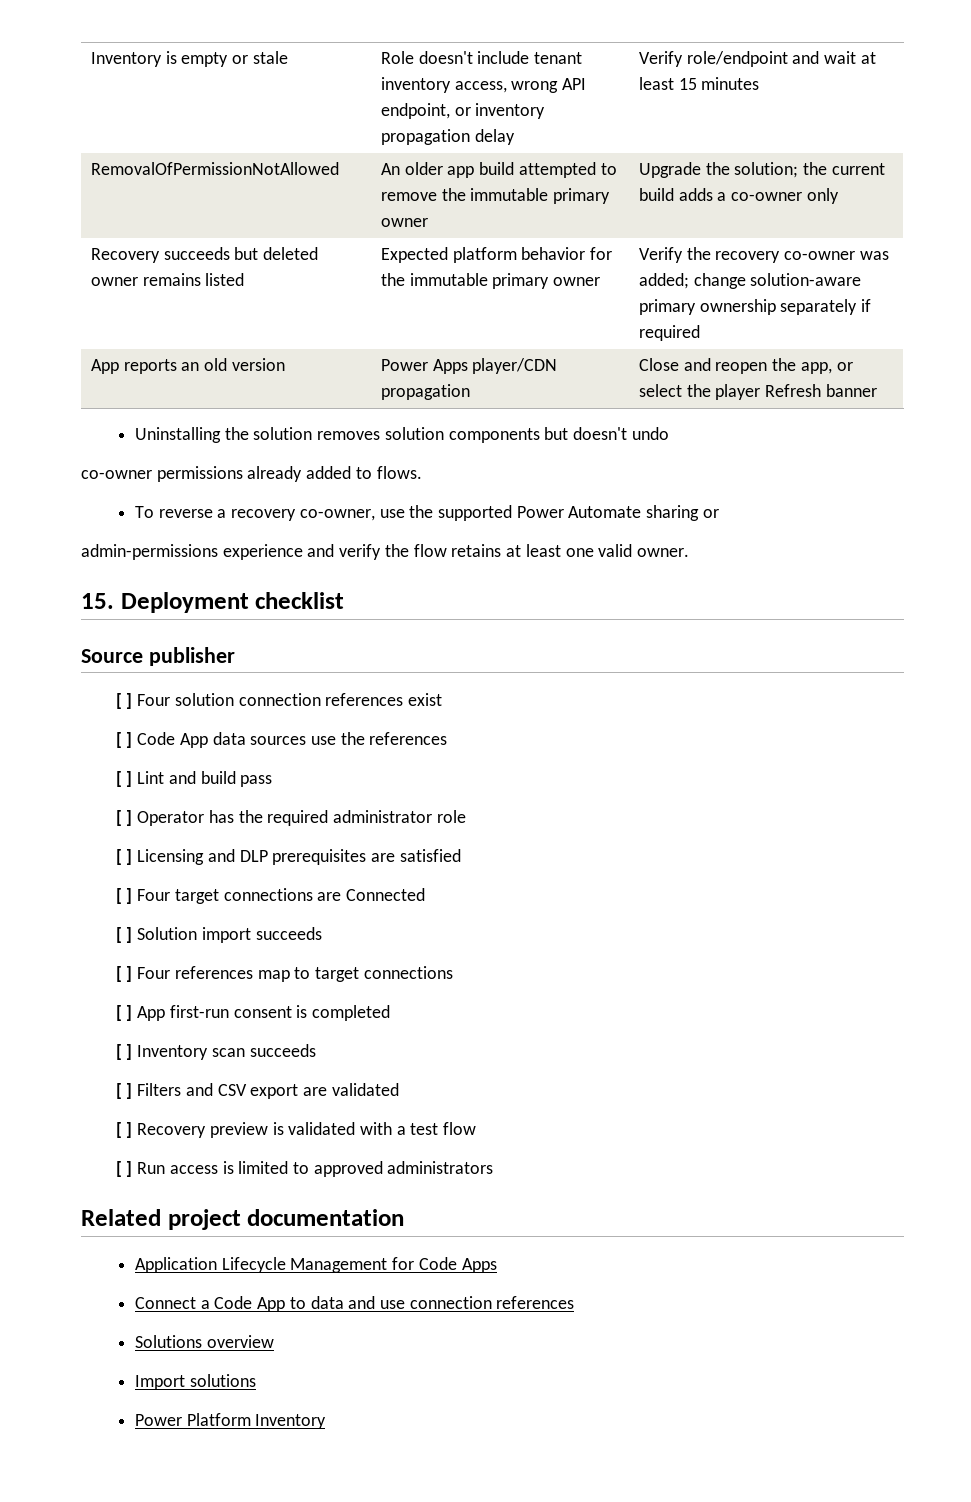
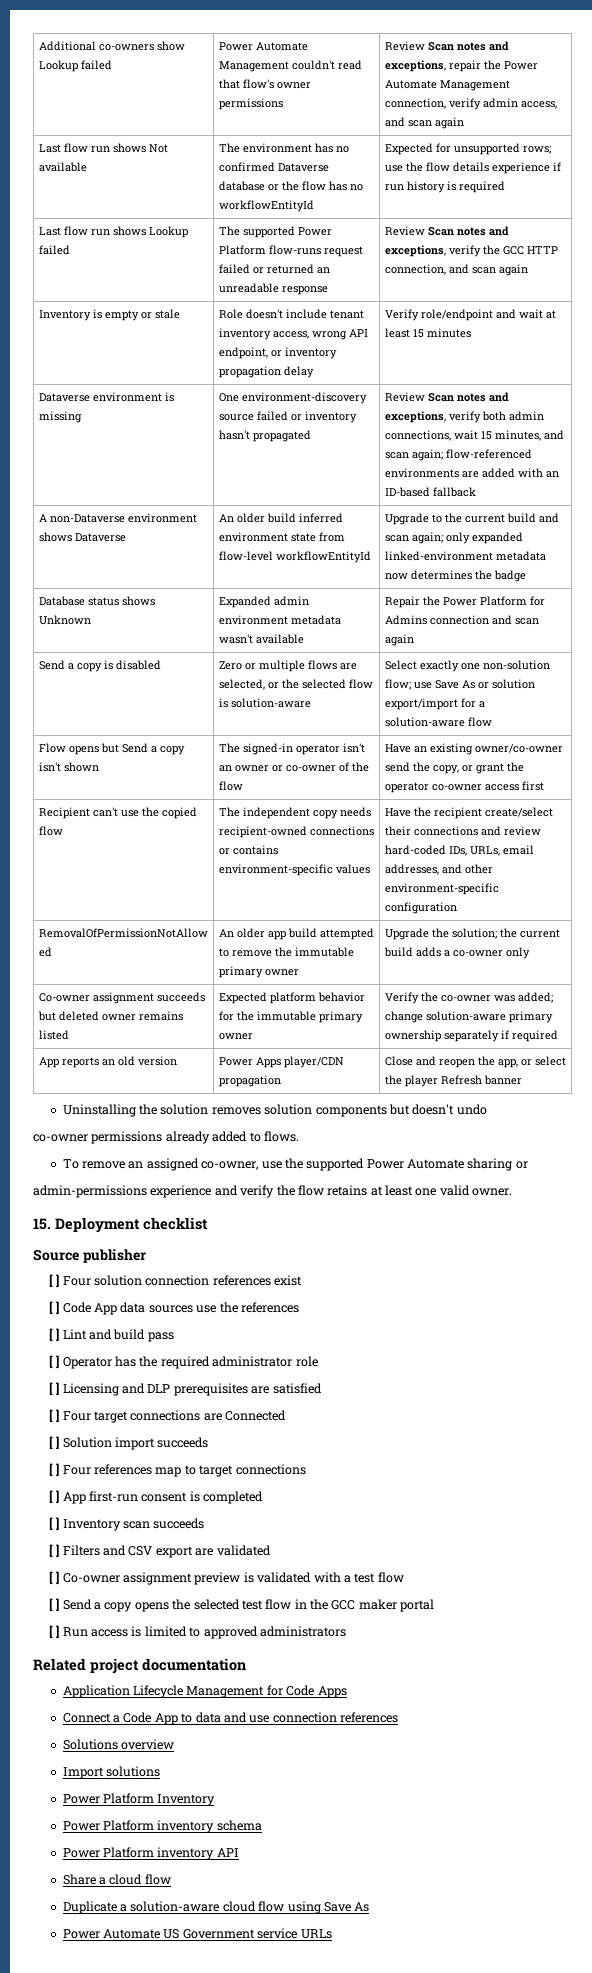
+ Additional co-owners show Lookup failed | Power Automate Management couldn't read that flow's owner permissions | Review Scan notes and exceptions, repair the Power Automate Management connection, verify admin access, and scan again
+ Last flow run shows Not available | The environment has no confirmed Dataverse database or the flow has no workflowEntityId | Expected for unsupported rows; use the flow details experience if run history is required
+ Last flow run shows Lookup failed | The supported Power Platform flow-runs request failed or returned an unreadable response | Review Scan notes and exceptions, verify the GCC HTTP connection, and scan again
+ Dataverse environment is missing | One environment-discovery source failed or inventory hasn't propagated | Review Scan notes and exceptions, verify both admin connections, wait 15 minutes, and scan again; flow-referenced environments are added with an ID-based fallback
+ A non-Dataverse environment shows Dataverse | An older build inferred environment state from flow-level workflowEntityId | Upgrade to the current build and scan again; only expanded linked-environment metadata now determines the badge
+ Database status shows Unknown | Expanded admin environment metadata wasn't available | Repair the Power Platform for Admins connection and scan again
+ Send a copy is disabled | Zero or multiple flows are selected, or the selected flow is solution-aware | Select exactly one non-solution flow; use Save As or solution export/import for a solution-aware flow
+ Flow opens but Send a copy isn't shown | The signed-in operator isn't an owner or co-owner of the flow | Have an existing owner/co-owner send the copy, or grant the operator co-owner access first
+ Recipient can't use the copied flow | The independent copy needs recipient-owned connections or contains environment-specific values | Have the recipient create/select their connections and review hard-coded IDs, URLs, email addresses, and other environment-specific configuration
- Recovery succeeds but deleted owner remains listed | Expected platform behavior for the immutable primary owner | Verify the recovery co-owner was added; change solution-aware primary ownership separately if required
+ Co-owner assignment succeeds but deleted owner remains listed | Expected platform behavior for the immutable primary owner | Verify the co-owner was added; change solution-aware primary ownership separately if required
- To reverse a recovery co-owner, use the supported Power Automate sharing or
+ To remove an assigned co-owner, use the supported Power Automate sharing or
- [ ] Recovery preview is validated with a test flow
+ [ ] Co-owner assignment preview is validated with a test flow
+ [ ] Send a copy opens the selected test flow in the GCC maker portal
+ Power Platform inventory schema
+ Power Platform inventory API
+ Share a cloud flow
+ Duplicate a solution-aware cloud flow using Save As
+ Power Automate US Government service URLs

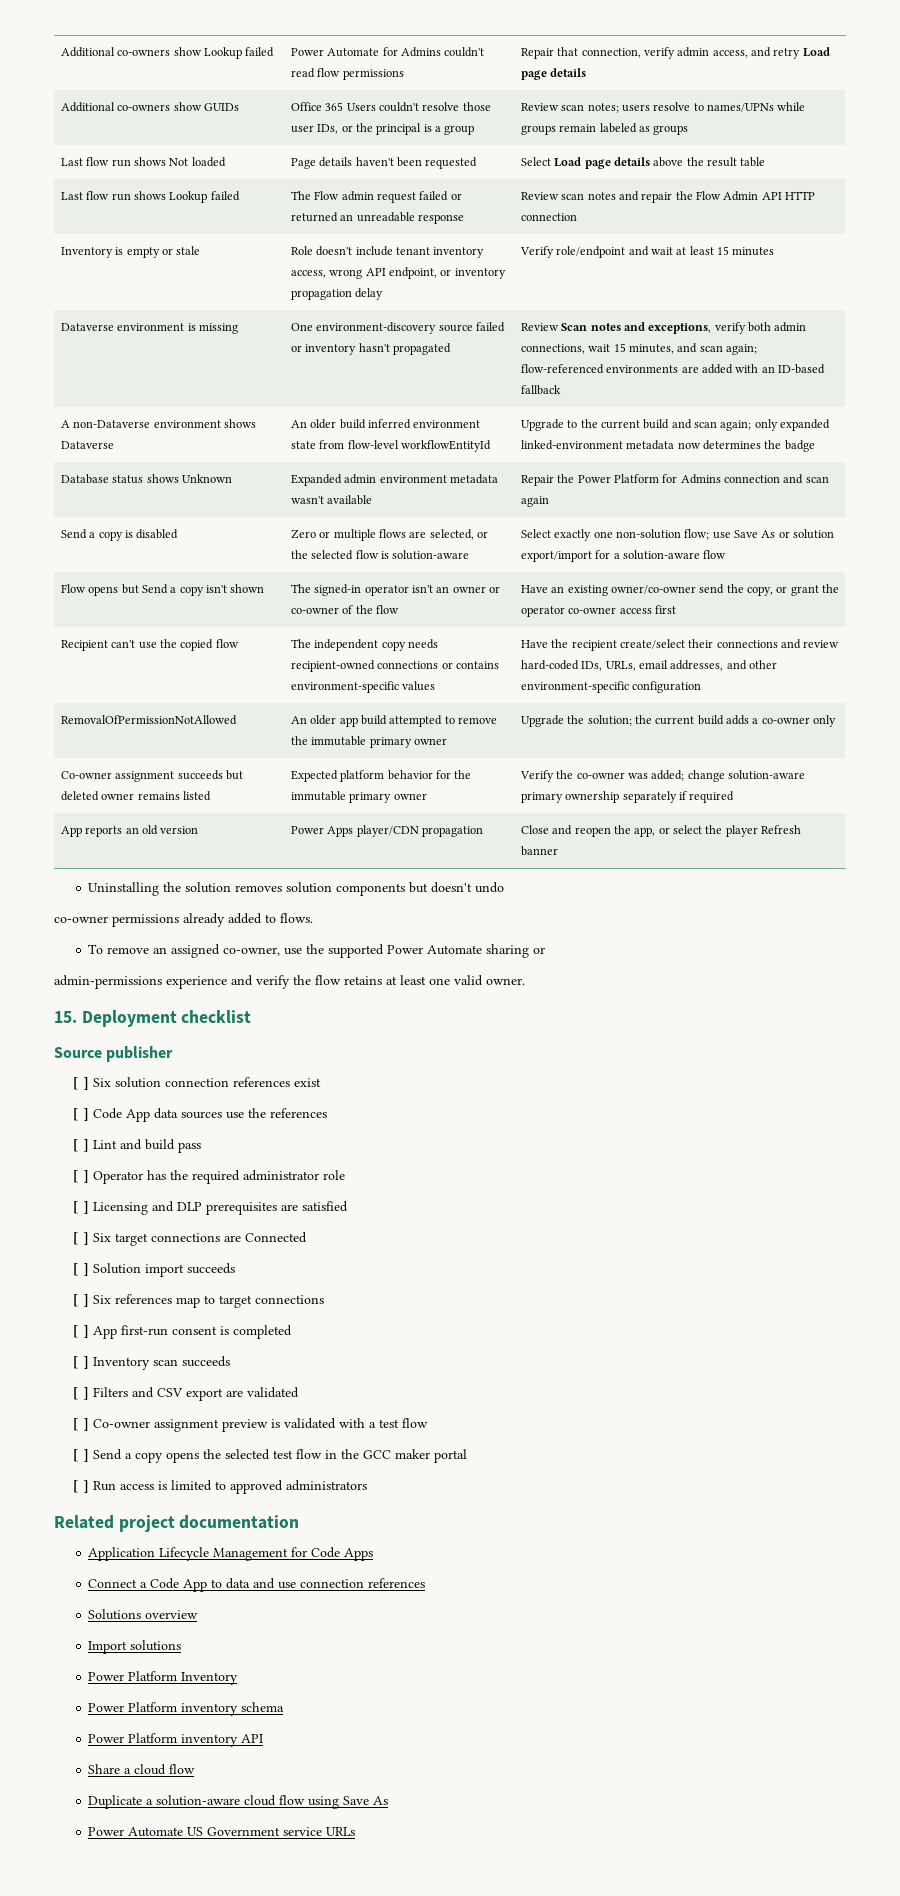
- Additional co-owners show Lookup failed | Power Automate Management couldn't read that flow's owner permissions | Review Scan notes and exceptions, repair the Power Automate Management connection, verify admin access, and scan again
+ Additional co-owners show Lookup failed | Power Automate for Admins couldn't read flow permissions | Repair that connection, verify admin access, and retry Load page details
+ Additional co-owners show GUIDs | Office 365 Users couldn't resolve those user IDs, or the principal is a group | Review scan notes; users resolve to names/UPNs while groups remain labeled as groups
- Last flow run shows Not available | The environment has no confirmed Dataverse database or the flow has no workflowEntityId | Expected for unsupported rows; use the flow details experience if run history is required
+ Last flow run shows Not loaded | Page details haven't been requested | Select Load page details above the result table
- Last flow run shows Lookup failed | The supported Power Platform flow-runs request failed or returned an unreadable response | Review Scan notes and exceptions, verify the GCC HTTP connection, and scan again
+ Last flow run shows Lookup failed | The Flow admin request failed or returned an unreadable response | Review scan notes and repair the Flow Admin API HTTP connection
- [ ] Four solution connection references exist
+ [ ] Six solution connection references exist
- [ ] Four target connections are Connected
+ [ ] Six target connections are Connected
- [ ] Four references map to target connections
+ [ ] Six references map to target connections

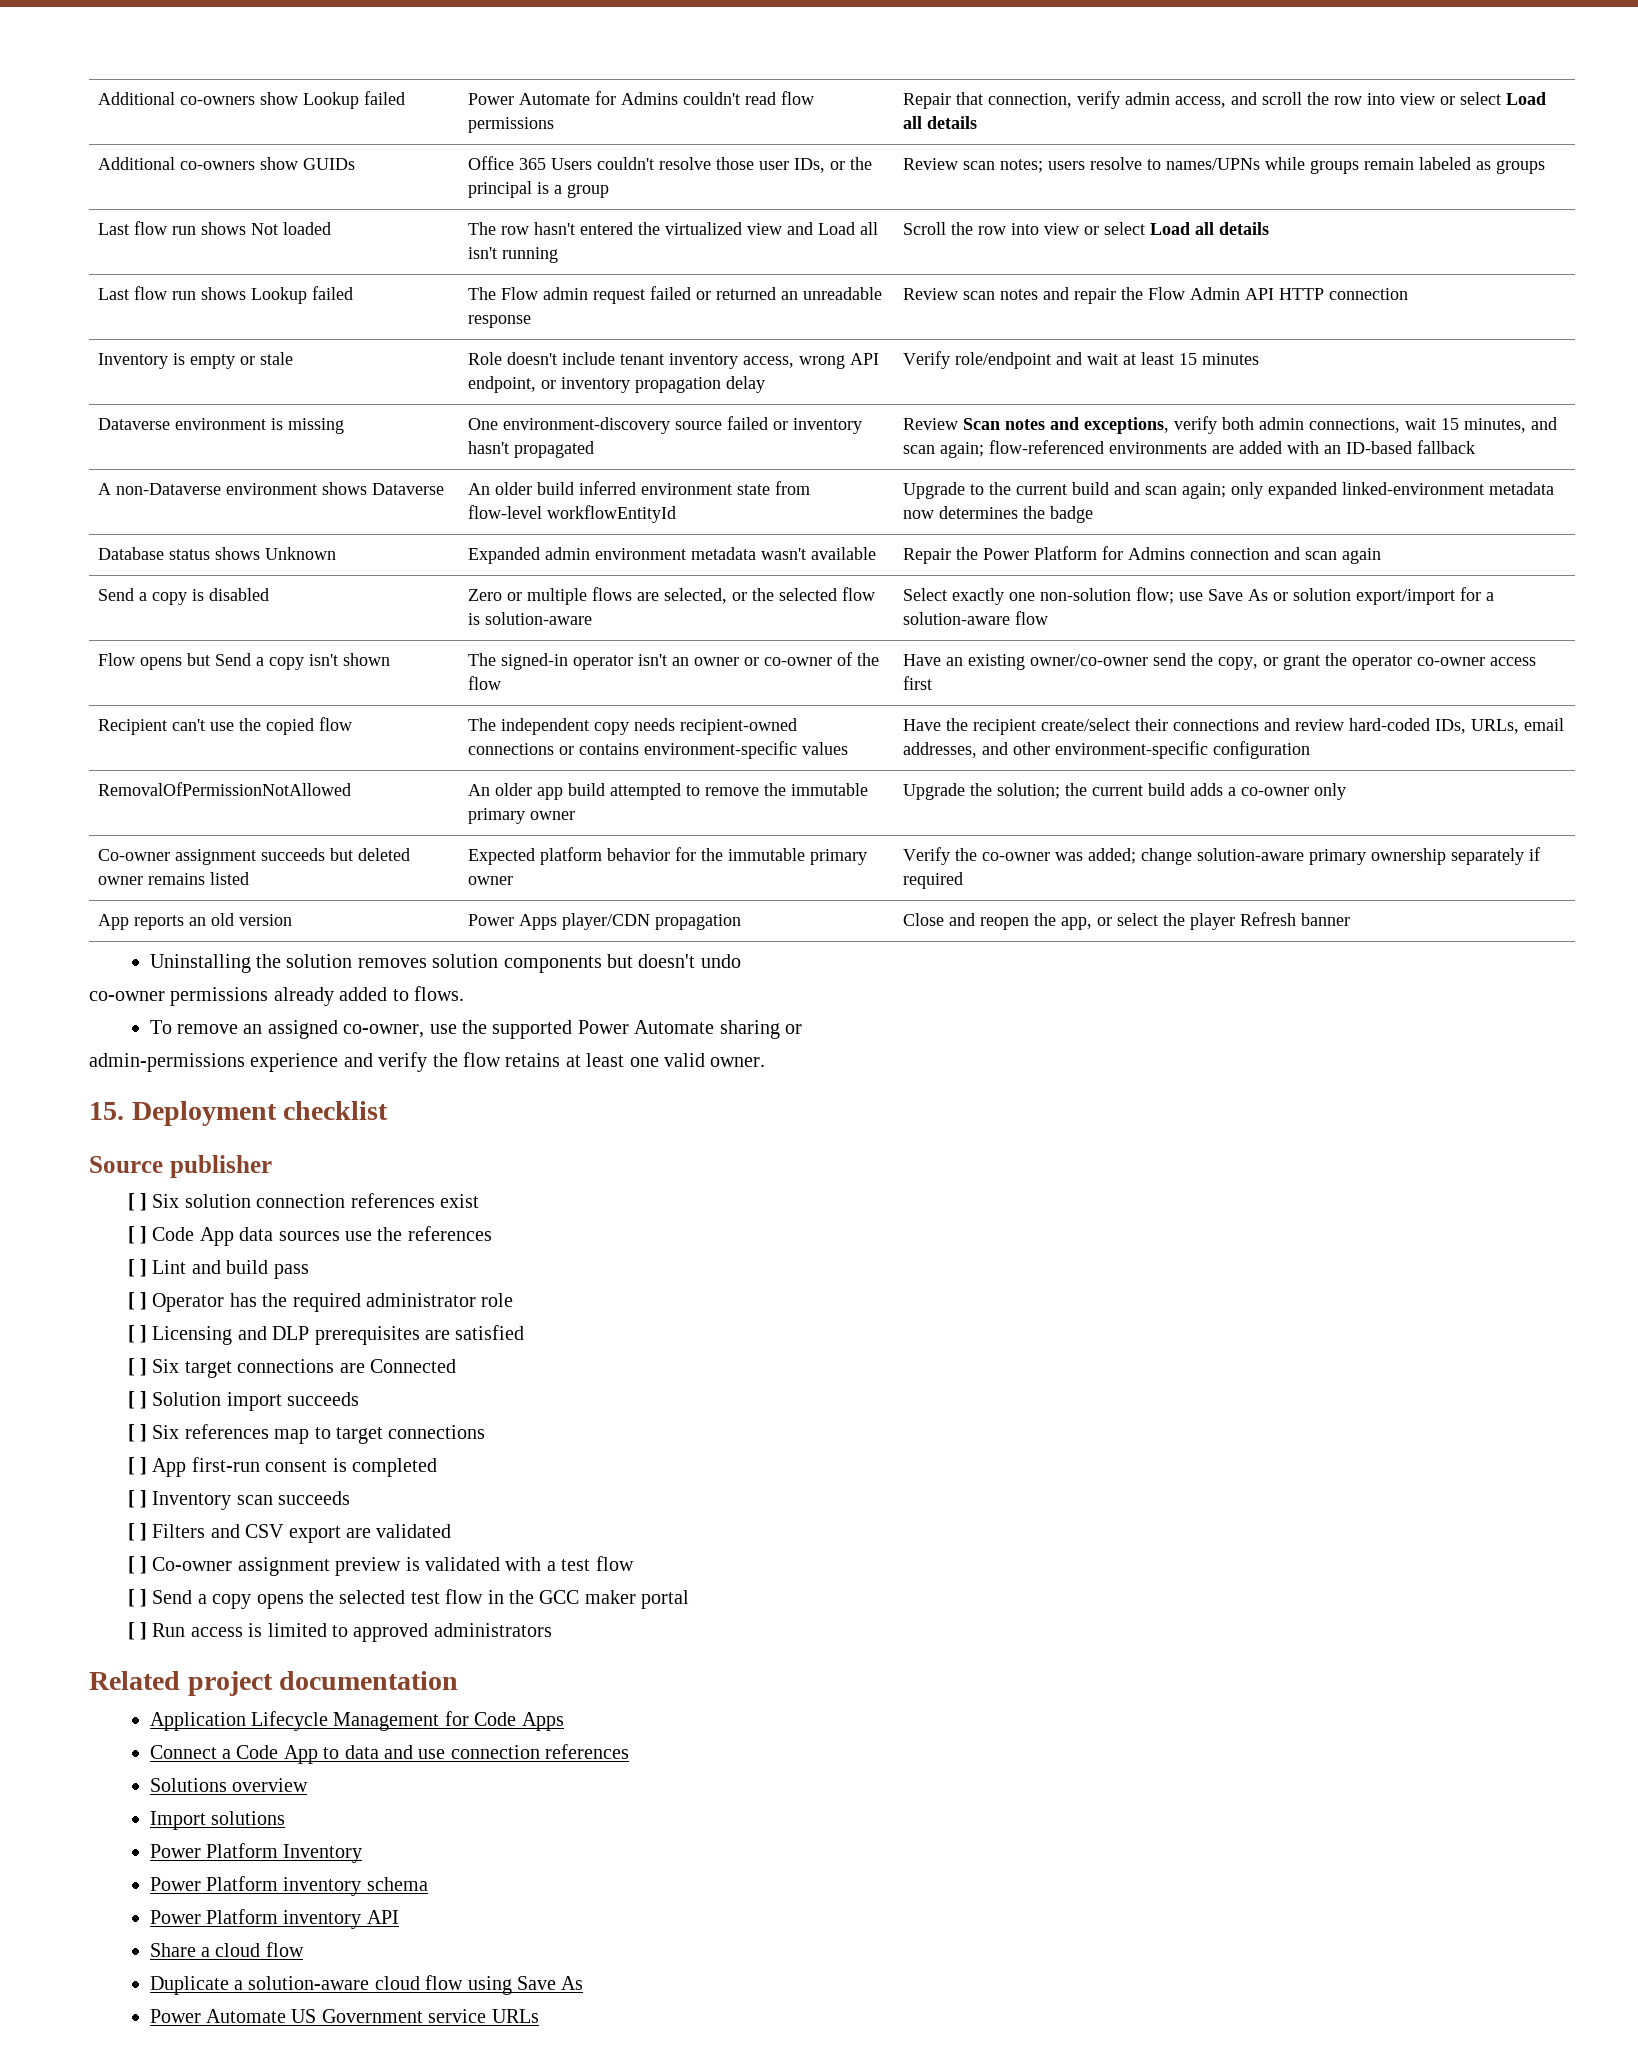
- Additional co-owners show Lookup failed | Power Automate for Admins couldn't read flow permissions | Repair that connection, verify admin access, and retry Load page details
+ Additional co-owners show Lookup failed | Power Automate for Admins couldn't read flow permissions | Repair that connection, verify admin access, and scroll the row into view or select Load all details
- Last flow run shows Not loaded | Page details haven't been requested | Select Load page details above the result table
+ Last flow run shows Not loaded | The row hasn't entered the virtualized view and Load all isn't running | Scroll the row into view or select Load all details

